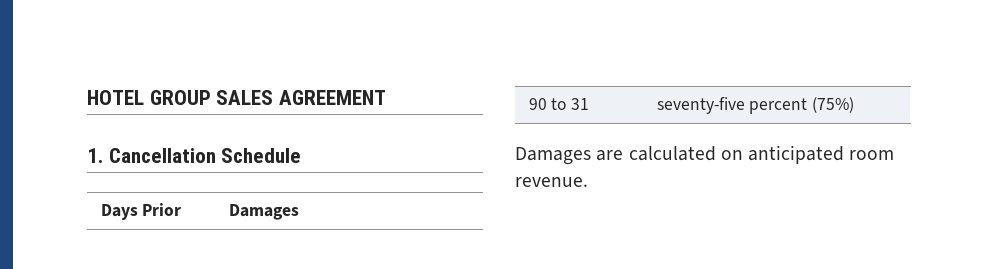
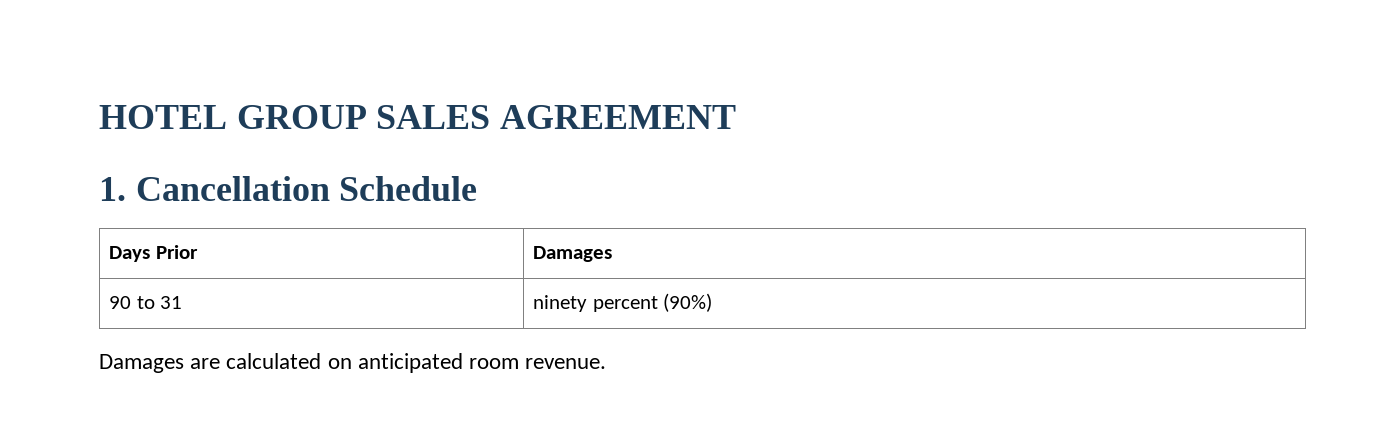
- 90 to 31 | seventy-five percent (75%)
+ 90 to 31 | ninety percent (90%)

